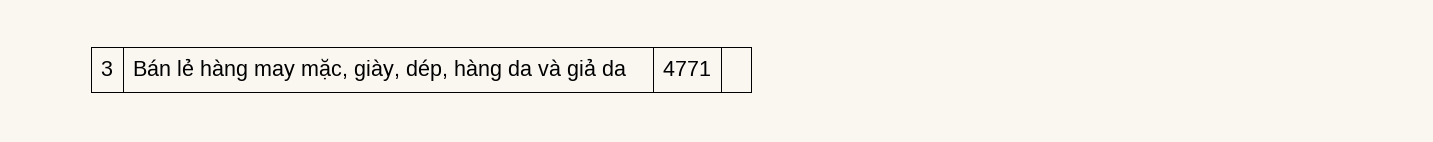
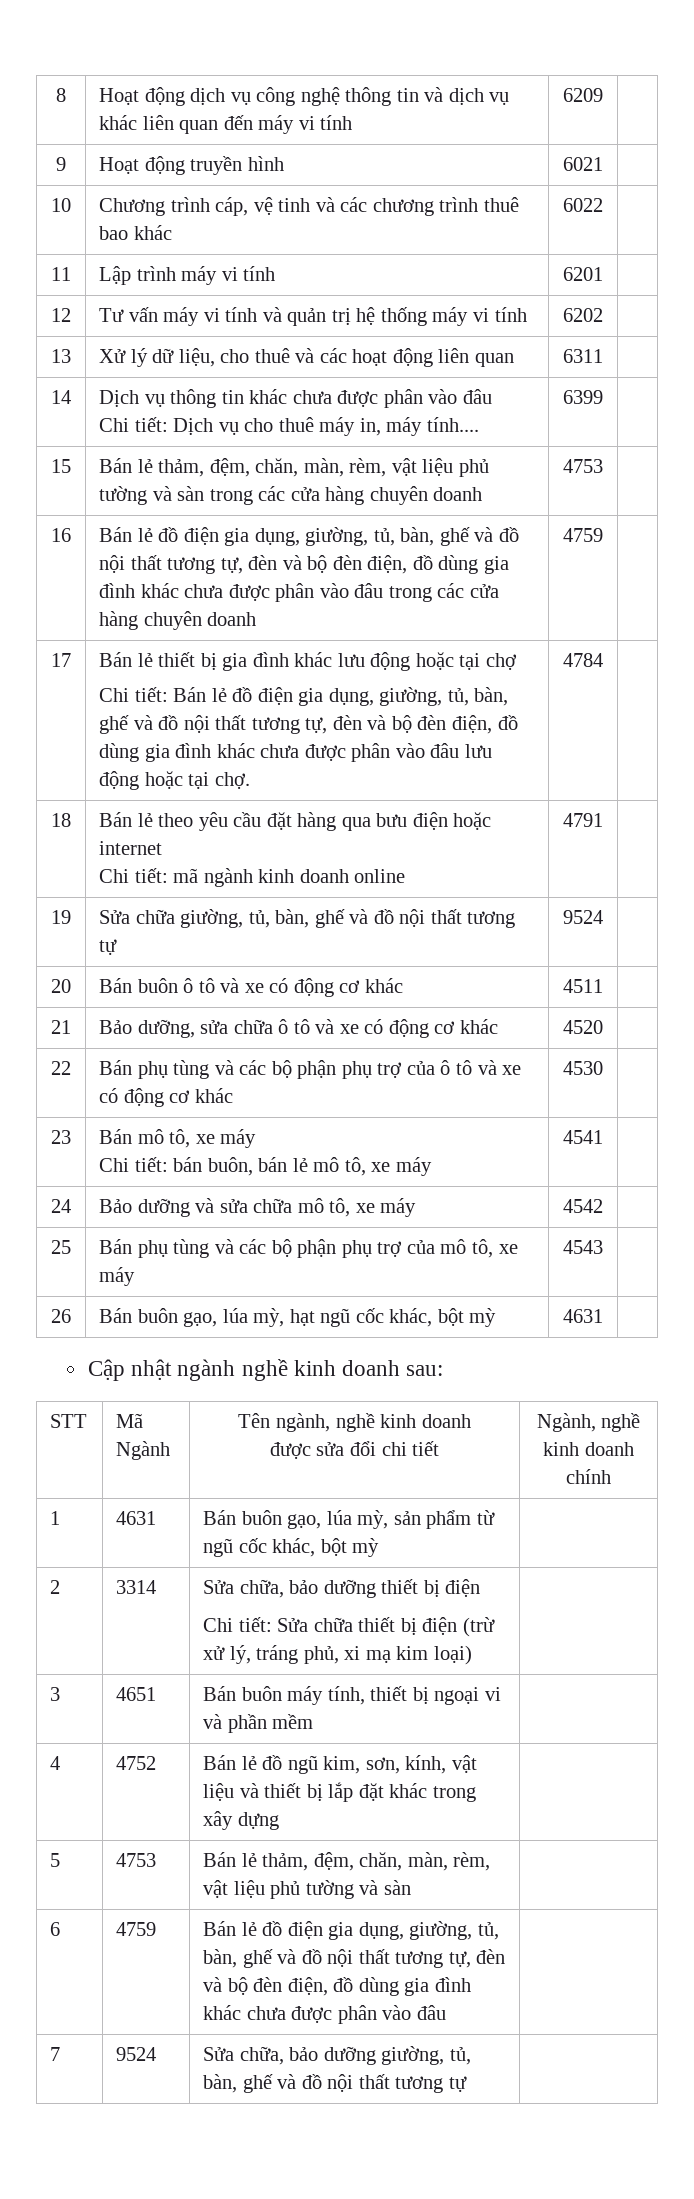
- 3 | Bán lẻ hàng may mặc, giày, dép, hàng da và giả da | 4771 |
+ 8 | Hoạt động dịch vụ công nghệ thông tin và dịch vụ khác liên quan đến máy vi tính | 6209 |
+ 9 | Hoạt động truyền hình | 6021 |
+ 10 | Chương trình cáp, vệ tinh và các chương trình thuê bao khác | 6022 |
+ 11 | Lập trình máy vi tính | 6201 |
+ 12 | Tư vấn máy vi tính và quản trị hệ thống máy vi tính | 6202 |
+ 13 | Xử lý dữ liệu, cho thuê và các hoạt động liên quan | 6311 |
+ 14 | Dịch vụ thông tin khác chưa được phân vào đâu
+ Chi tiết: Dịch vụ cho thuê máy in, máy tính.... | 6399 |
+ 15 | Bán lẻ thảm, đệm, chăn, màn, rèm, vật liệu phủ tường và sàn trong các cửa hàng chuyên doanh | 4753 |
+ 16 | Bán lẻ đồ điện gia dụng, giường, tủ, bàn, ghế và đồ nội thất tương tự, đèn và bộ đèn điện, đồ dùng gia đình khác chưa được phân vào đâu trong các cửa hàng chuyên doanh | 4759 |
+ 17 | Bán lẻ thiết bị gia đình khác lưu động hoặc tại chợ
+ Chi tiết: Bán lẻ đồ điện gia dụng, giường, tủ, bàn, ghế và đồ nội thất tương tự, đèn và bộ đèn điện, đồ dùng gia đình khác chưa được phân vào đâu lưu động hoặc tại chợ. | 4784 |
+ 18 | Bán lẻ theo yêu cầu đặt hàng qua bưu điện hoặc internet
+ Chi tiết: mã ngành kinh doanh online | 4791 |
+ 19 | Sửa chữa giường, tủ, bàn, ghế và đồ nội thất tương tự | 9524 |
+ 20 | Bán buôn ô tô và xe có động cơ khác | 4511 |
+ 21 | Bảo dưỡng, sửa chữa ô tô và xe có động cơ khác | 4520 |
+ 22 | Bán phụ tùng và các bộ phận phụ trợ của ô tô và xe có động cơ khác | 4530 |
+ 23 | Bán mô tô, xe máy
+ Chi tiết: bán buôn, bán lẻ mô tô, xe máy | 4541 |
+ 24 | Bảo dưỡng và sửa chữa mô tô, xe máy | 4542 |
+ 25 | Bán phụ tùng và các bộ phận phụ trợ của mô tô, xe máy | 4543 |
+ 26 | Bán buôn gạo, lúa mỳ, hạt ngũ cốc khác, bột mỳ | 4631 |
+ Cập nhật ngành nghề kinh doanh sau:
+ STT | Mã Ngành | Tên ngành, nghề kinh doanh
+ được sửa đổi chi tiết | Ngành, nghề kinh doanh chính
+ 1 | 4631 | Bán buôn gạo, lúa mỳ, sản phẩm từ ngũ cốc khác, bột mỳ |
+ 2 | 3314 | Sửa chữa, bảo dưỡng thiết bị điện
+ Chi tiết: Sửa chữa thiết bị điện (trừ xử lý, tráng phủ, xi mạ kim loại) |
+ 3 | 4651 | Bán buôn máy tính, thiết bị ngoại vi và phần mềm |
+ 4 | 4752 | Bán lẻ đồ ngũ kim, sơn, kính, vật liệu và thiết bị lắp đặt khác trong xây dựng |
+ 5 | 4753 | Bán lẻ thảm, đệm, chăn, màn, rèm, vật liệu phủ tường và sàn |
+ 6 | 4759 | Bán lẻ đồ điện gia dụng, giường, tủ, bàn, ghế và đồ nội thất tương tự, đèn và bộ đèn điện, đồ dùng gia đình khác chưa được phân vào đâu |
+ 7 | 9524 | Sửa chữa, bảo dưỡng giường, tủ, bàn, ghế và đồ nội thất tương tự |

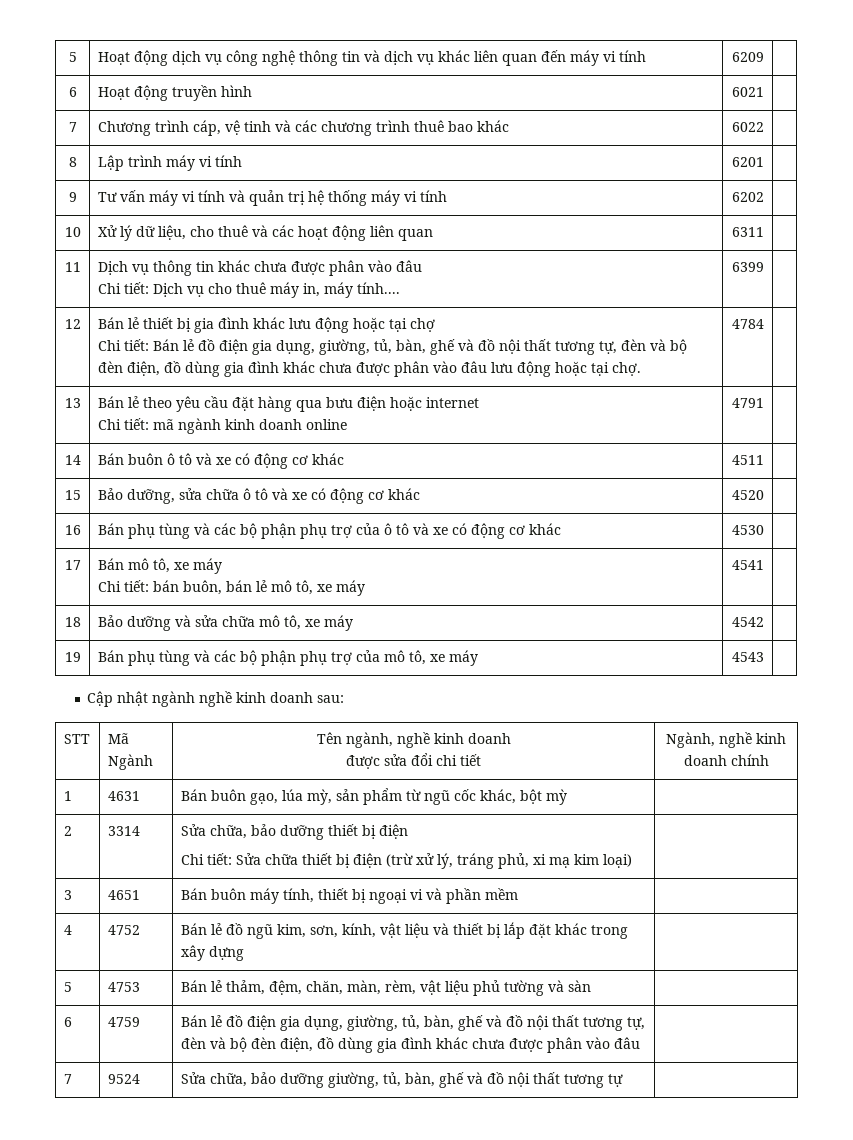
- 8 | Hoạt động dịch vụ công nghệ thông tin và dịch vụ khác liên quan đến máy vi tính | 6209 |
+ 5 | Hoạt động dịch vụ công nghệ thông tin và dịch vụ khác liên quan đến máy vi tính | 6209 |
- 9 | Hoạt động truyền hình | 6021 |
+ 6 | Hoạt động truyền hình | 6021 |
- 10 | Chương trình cáp, vệ tinh và các chương trình thuê bao khác | 6022 |
+ 7 | Chương trình cáp, vệ tinh và các chương trình thuê bao khác | 6022 |
- 11 | Lập trình máy vi tính | 6201 |
+ 8 | Lập trình máy vi tính | 6201 |
- 12 | Tư vấn máy vi tính và quản trị hệ thống máy vi tính | 6202 |
+ 9 | Tư vấn máy vi tính và quản trị hệ thống máy vi tính | 6202 |
- 13 | Xử lý dữ liệu, cho thuê và các hoạt động liên quan | 6311 |
+ 10 | Xử lý dữ liệu, cho thuê và các hoạt động liên quan | 6311 |
- 14 | Dịch vụ thông tin khác chưa được phân vào đâu
+ 11 | Dịch vụ thông tin khác chưa được phân vào đâu
- 15 | Bán lẻ thảm, đệm, chăn, màn, rèm, vật liệu phủ tường và sàn trong các cửa hàng chuyên doanh | 4753 |
- 16 | Bán lẻ đồ điện gia dụng, giường, tủ, bàn, ghế và đồ nội thất tương tự, đèn và bộ đèn điện, đồ dùng gia đình khác chưa được phân vào đâu trong các cửa hàng chuyên doanh | 4759 |
- 17
+ 12
- 18 | Bán lẻ theo yêu cầu đặt hàng qua bưu điện hoặc internet
+ 13 | Bán lẻ theo yêu cầu đặt hàng qua bưu điện hoặc internet
- 19 | Sửa chữa giường, tủ, bàn, ghế và đồ nội thất tương tự | 9524 |
- 20 | Bán buôn ô tô và xe có động cơ khác | 4511 |
+ 14 | Bán buôn ô tô và xe có động cơ khác | 4511 |
- 21 | Bảo dưỡng, sửa chữa ô tô và xe có động cơ khác | 4520 |
+ 15 | Bảo dưỡng, sửa chữa ô tô và xe có động cơ khác | 4520 |
- 22 | Bán phụ tùng và các bộ phận phụ trợ của ô tô và xe có động cơ khác | 4530 |
+ 16 | Bán phụ tùng và các bộ phận phụ trợ của ô tô và xe có động cơ khác | 4530 |
- 23 | Bán mô tô, xe máy
+ 17 | Bán mô tô, xe máy
- 24 | Bảo dưỡng và sửa chữa mô tô, xe máy | 4542 |
+ 18 | Bảo dưỡng và sửa chữa mô tô, xe máy | 4542 |
- 25 | Bán phụ tùng và các bộ phận phụ trợ của mô tô, xe máy | 4543 |
+ 19 | Bán phụ tùng và các bộ phận phụ trợ của mô tô, xe máy | 4543 |
- 26 | Bán buôn gạo, lúa mỳ, hạt ngũ cốc khác, bột mỳ | 4631 |

